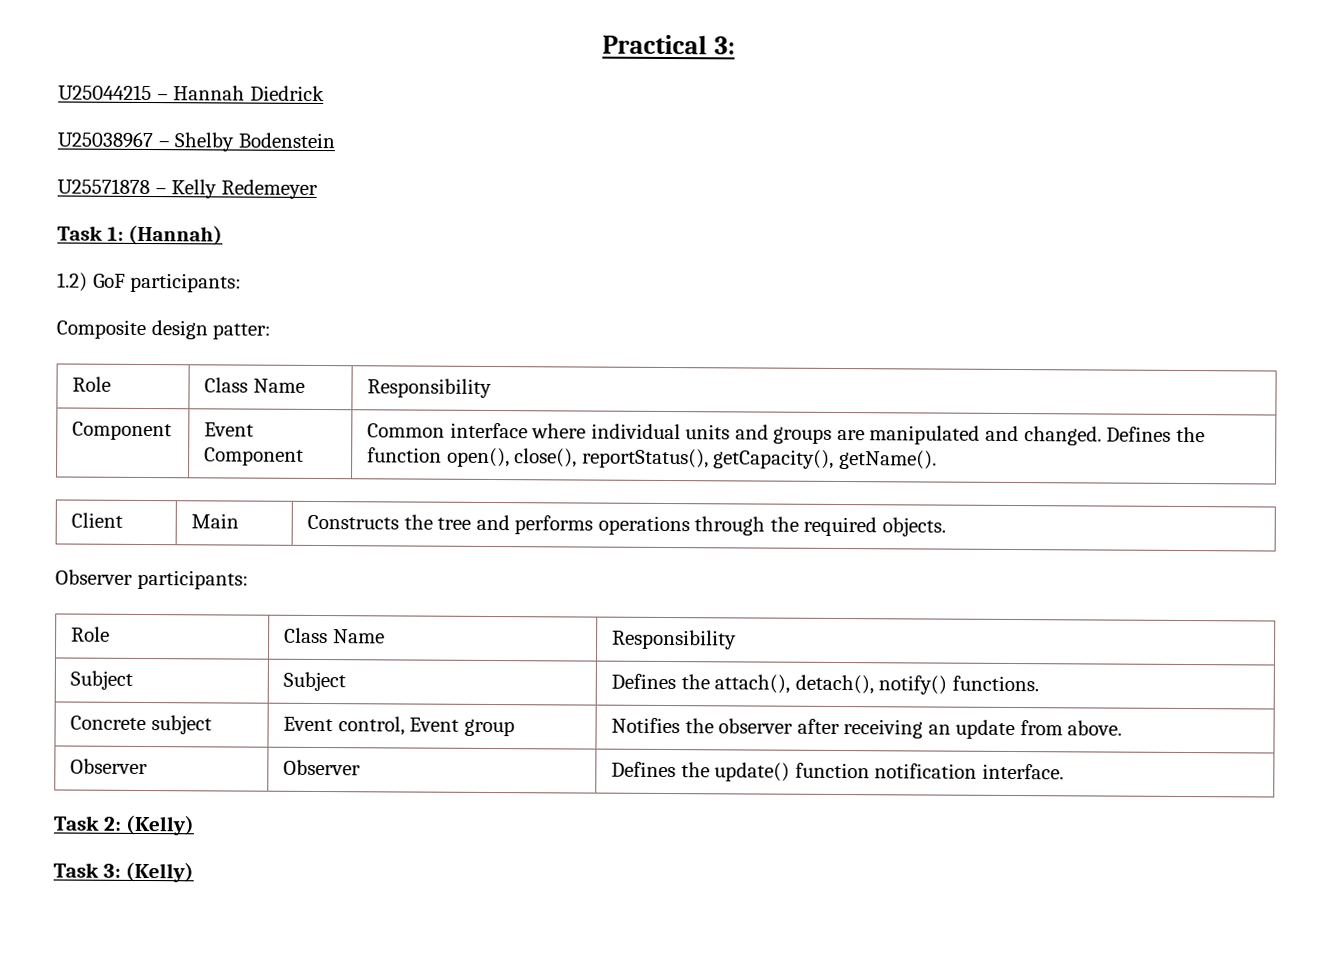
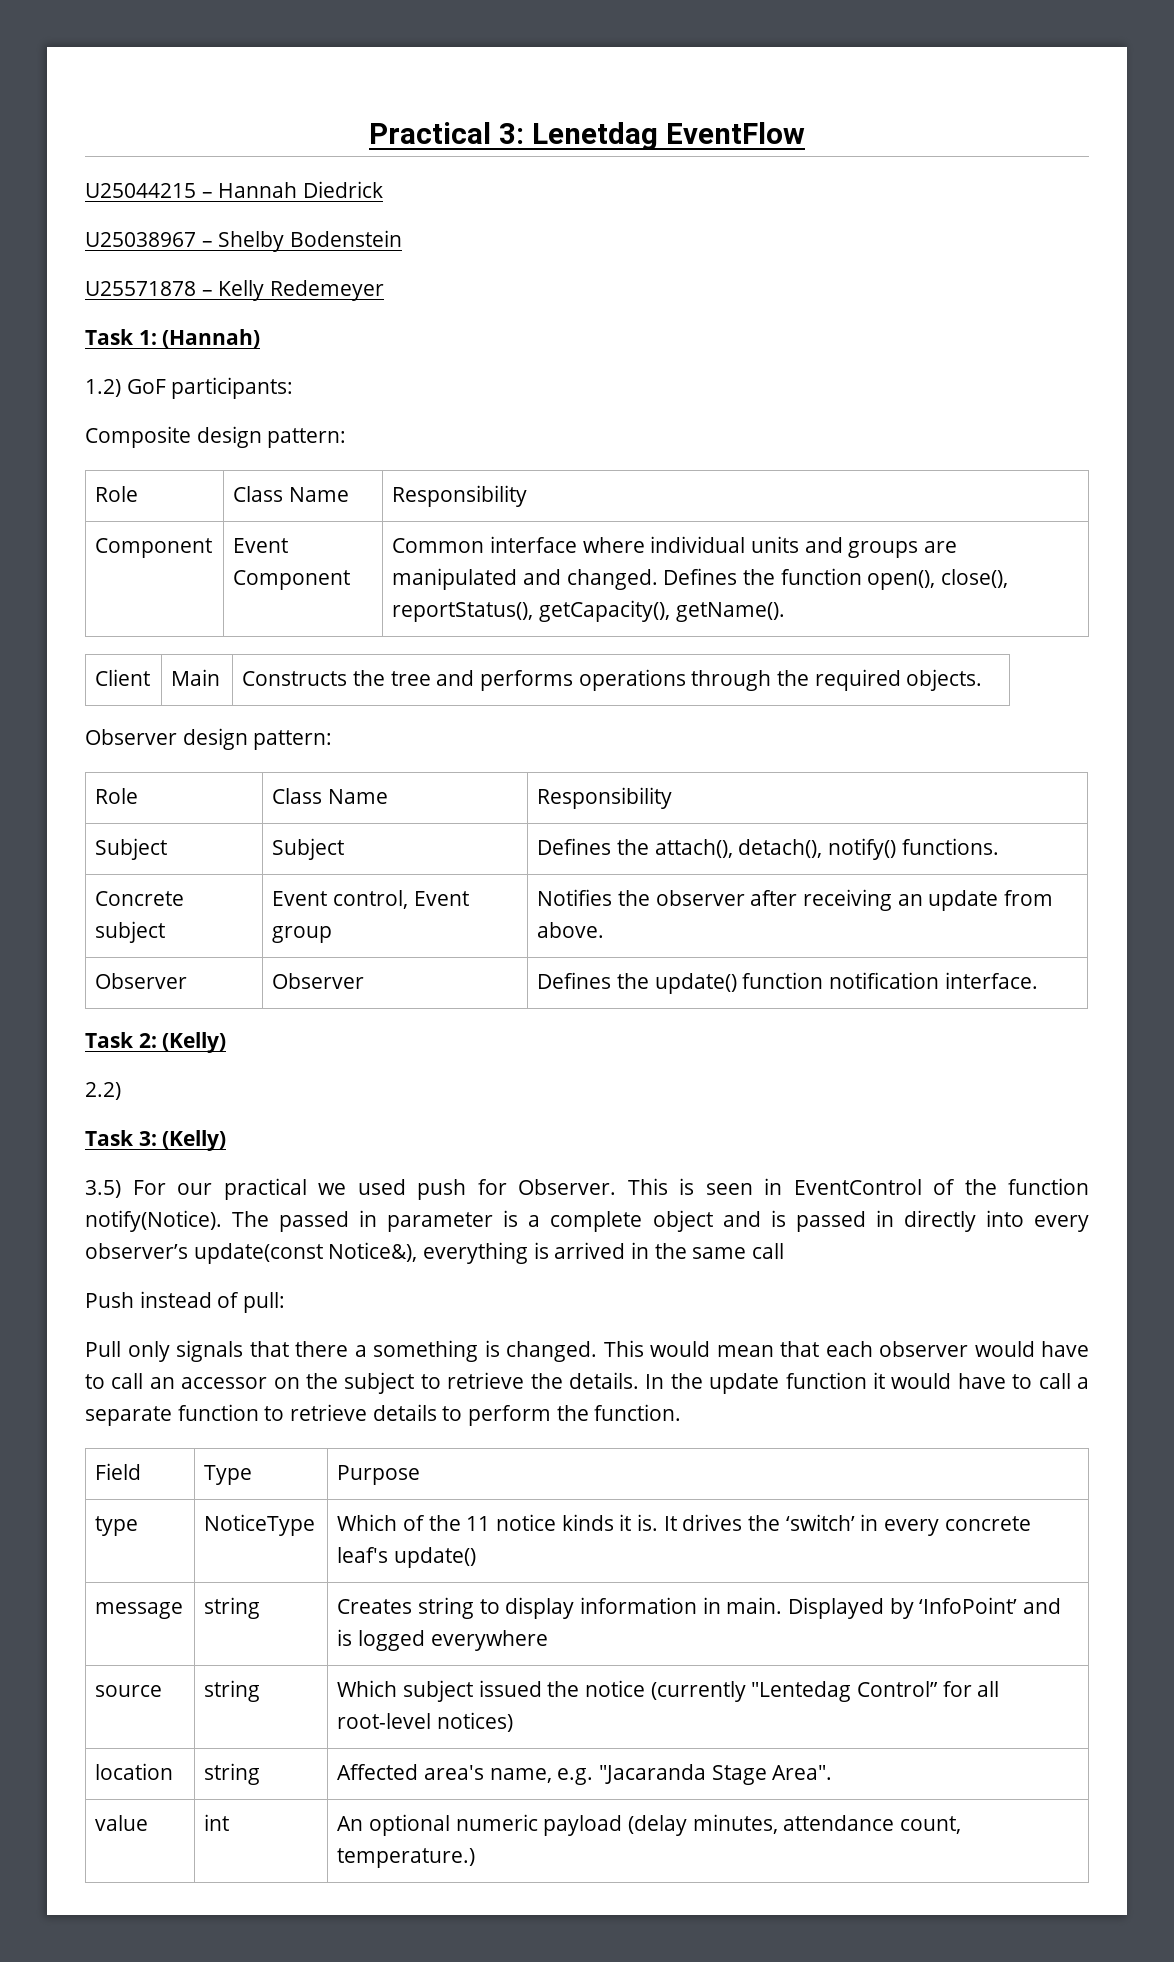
- Practical 3:
+ Practical 3: Lenetdag EventFlow
- Composite design patter:
+ Composite design pattern:
- Observer participants:
+ Observer design pattern:
+ 2.2)
+ 3.5) For our practical we used push for Observer. This is seen in EventControl of the function notify(Notice). The passed in parameter is a complete object and is passed in directly into every observer’s update(const Notice&), everything is arrived in the same call
+ Push instead of pull:
+ Pull only signals that there a something is changed. This would mean that each observer would have to call an accessor on the subject to retrieve the details. In the update function it would have to call a separate function to retrieve details to perform the function.
+ Field | Type | Purpose
+ type | NoticeType | Which of the 11 notice kinds it is. It drives the ‘switch’ in every concrete leaf's update()
+ message | string | Creates string to display information in main. Displayed by ‘InfoPoint’ and is logged everywhere
+ source | string | Which subject issued the notice (currently "Lentedag Control” for all root-level notices)
+ location | string | Affected area's name, e.g. "Jacaranda Stage Area".
+ value | int | An optional numeric payload (delay minutes, attendance count, temperature.)

